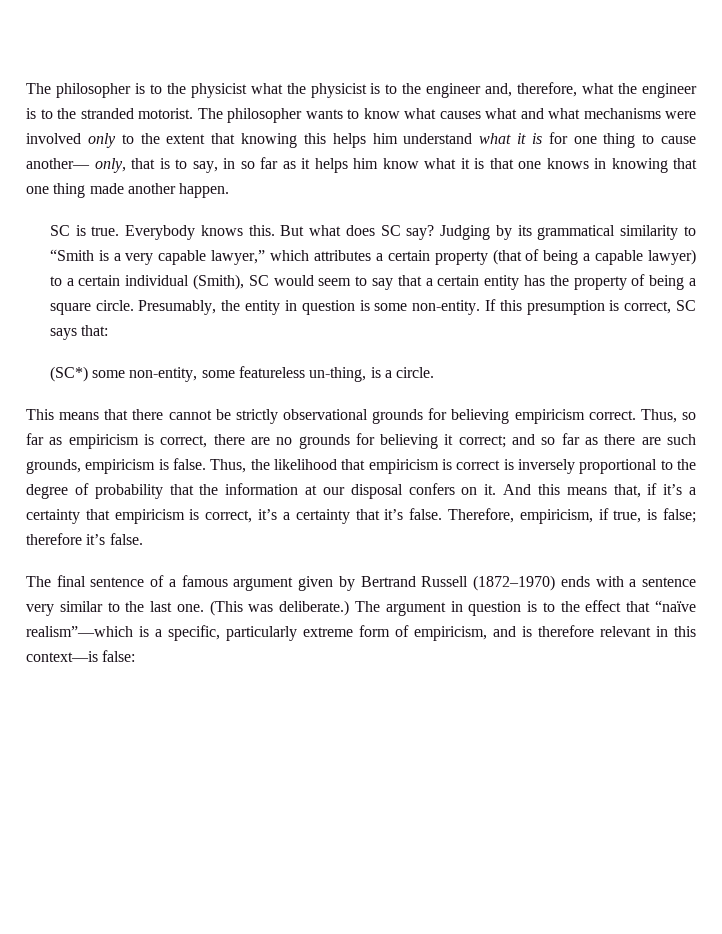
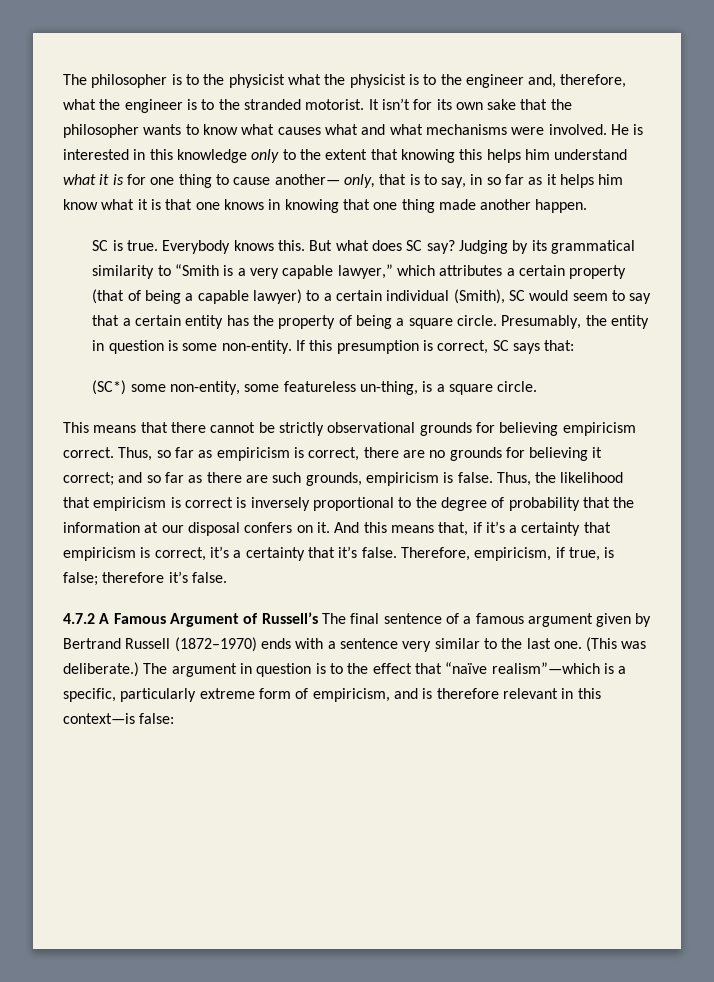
- The philosopher wants to know what causes what and what mechanisms were involved only to the extent that knowing this helps him understand what it is for one thing to cause another— only, that is to say, in so far as it helps him know what it is that one knows in knowing that one thing made another happen.
+ It isn’t for its own sake that the philosopher wants to know what causes what and what mechanisms were involved. He is interested in this knowledge only to the extent that knowing this helps him understand what it is for one thing to cause another— only, that is to say, in so far as it helps him know what it is that one knows in knowing that one thing made another happen.
- (SC*) some non-entity, some featureless un-thing, is a circle.
+ (SC*) some non-entity, some featureless un-thing, is a square circle.
- The final sentence of a famous argument given by Bertrand Russell (1872–1970) ends with a sentence very similar to the last one.
+ 4.7.2 A Famous Argument of Russell’s The final sentence of a famous argument given by Bertrand Russell (1872–1970) ends with a sentence very similar to the last one.

